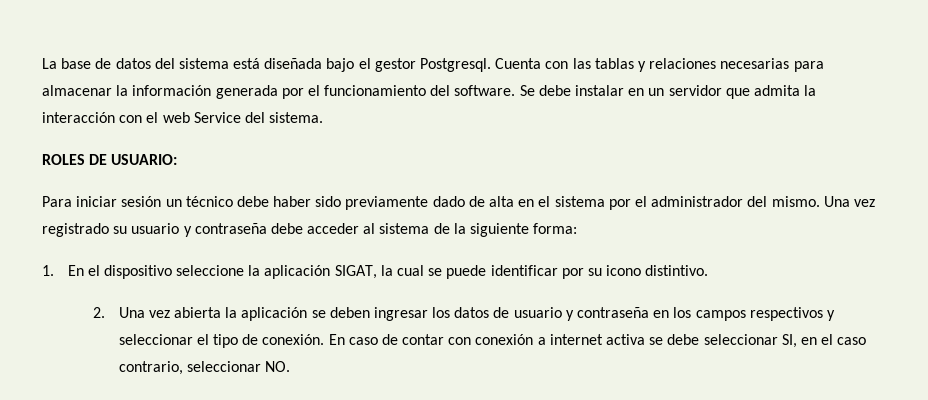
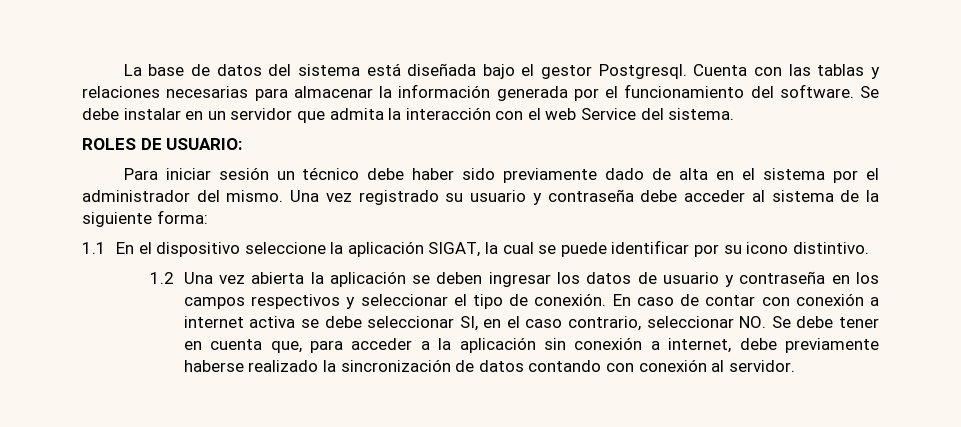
- 1. En el dispositivo seleccione la aplicación SIGAT, la cual se puede identificar por su icono distintivo.
+ 1.1 En el dispositivo seleccione la aplicación SIGAT, la cual se puede identificar por su icono distintivo.
- 2. Una vez abierta la aplicación se deben ingresar los datos de usuario y contraseña en los campos respectivos y seleccionar el tipo de conexión.
+ 1.2 Una vez abierta la aplicación se deben ingresar los datos de usuario y contraseña en los campos respectivos y seleccionar el tipo de conexión.
- En caso de contar con conexión a internet activa se debe seleccionar SI, en el caso contrario, seleccionar NO.
+ En caso de contar con conexión a internet activa se debe seleccionar SI, en el caso contrario, seleccionar NO. Se debe tener en cuenta que, para acceder a la aplicación sin conexión a internet, debe previamente haberse realizado la sincronización de datos contando con conexión al servidor.

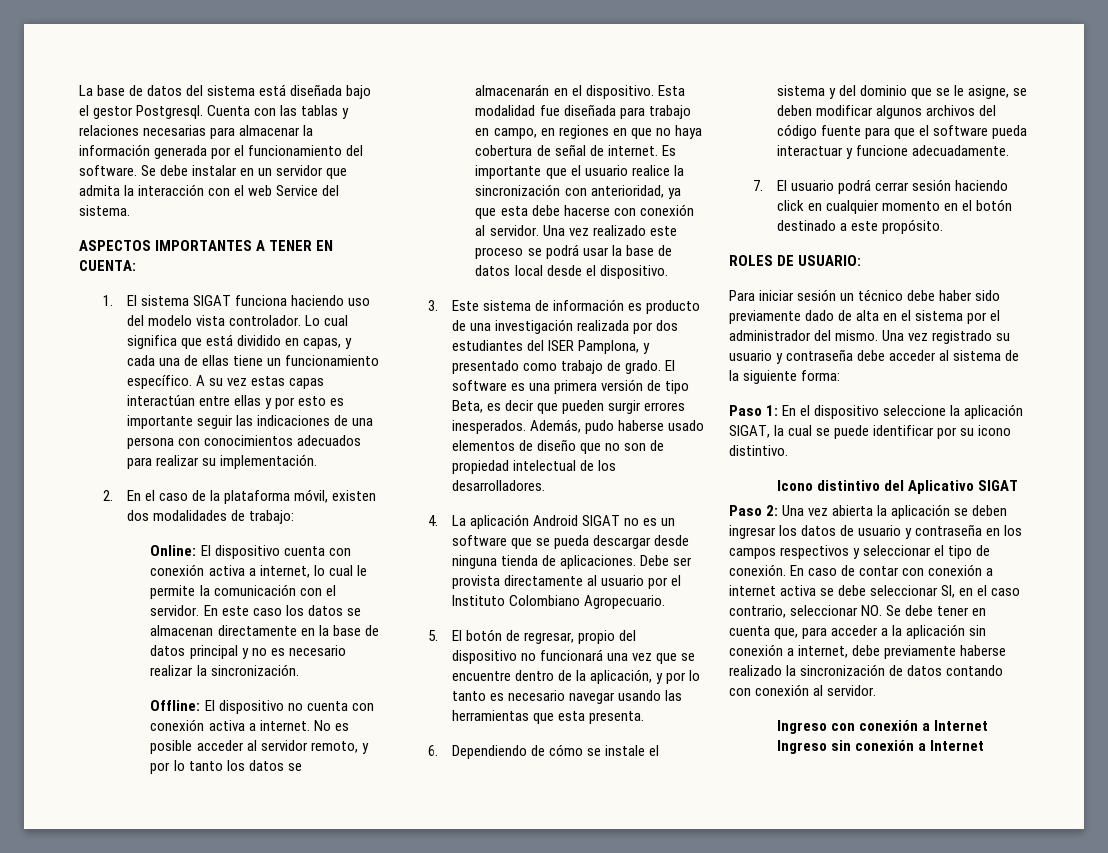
+ ASPECTOS IMPORTANTES A TENER EN CUENTA:
+ 1. El sistema SIGAT funciona haciendo uso del modelo vista controlador. Lo cual significa que está dividido en capas, y cada una de ellas tiene un funcionamiento específico. A su vez estas capas interactúan entre ellas y por esto es importante seguir las indicaciones de una persona con conocimientos adecuados para realizar su implementación.
+ 2. En el caso de la plataforma móvil, existen dos modalidades de trabajo:
+ Online: El dispositivo cuenta con conexión activa a internet, lo cual le permite la comunicación con el servidor. En este caso los datos se almacenan directamente en la base de datos principal y no es necesario realizar la sincronización.
+ Offline: El dispositivo no cuenta con conexión activa a internet. No es posible acceder al servidor remoto, y por lo tanto los datos se almacenarán en el dispositivo. Esta modalidad fue diseñada para trabajo en campo, en regiones en que no haya cobertura de señal de internet. Es importante que el usuario realice la sincronización con anterioridad, ya que esta debe hacerse con conexión al servidor. Una vez realizado este proceso se podrá usar la base de datos local desde el dispositivo.
+ 3. Este sistema de información es producto de una investigación realizada por dos estudiantes del ISER Pamplona, y presentado como trabajo de grado. El software es una primera versión de tipo Beta, es decir que pueden surgir errores inesperados. Además, pudo haberse usado elementos de diseño que no son de propiedad intelectual de los desarrolladores.
+ 4. La aplicación Android SIGAT no es un software que se pueda descargar desde ninguna tienda de aplicaciones. Debe ser provista directamente al usuario por el Instituto Colombiano Agropecuario.
+ 5. El botón de regresar, propio del dispositivo no funcionará una vez que se encuentre dentro de la aplicación, y por lo tanto es necesario navegar usando las herramientas que esta presenta.
+ 6. Dependiendo de cómo se instale el sistema y del dominio que se le asigne, se deben modificar algunos archivos del código fuente para que el software pueda interactuar y funcione adecuadamente.
+ 7. El usuario podrá cerrar sesión haciendo click en cualquier momento en el botón destinado a este propósito.
- 1.1 En el dispositivo seleccione la aplicación SIGAT, la cual se puede identificar por su icono distintivo.
+ Paso 1: En el dispositivo seleccione la aplicación SIGAT, la cual se puede identificar por su icono distintivo.
- 1.2 Una vez abierta la aplicación se deben ingresar los datos de usuario y contraseña en los campos respectivos y seleccionar el tipo de conexión.
+ Icono distintivo del Aplicativo SIGAT
+ Paso 2: Una vez abierta la aplicación se deben ingresar los datos de usuario y contraseña en los campos respectivos y seleccionar el tipo de conexión.
+ Ingreso con conexión a Internet Ingreso sin conexión a Internet

